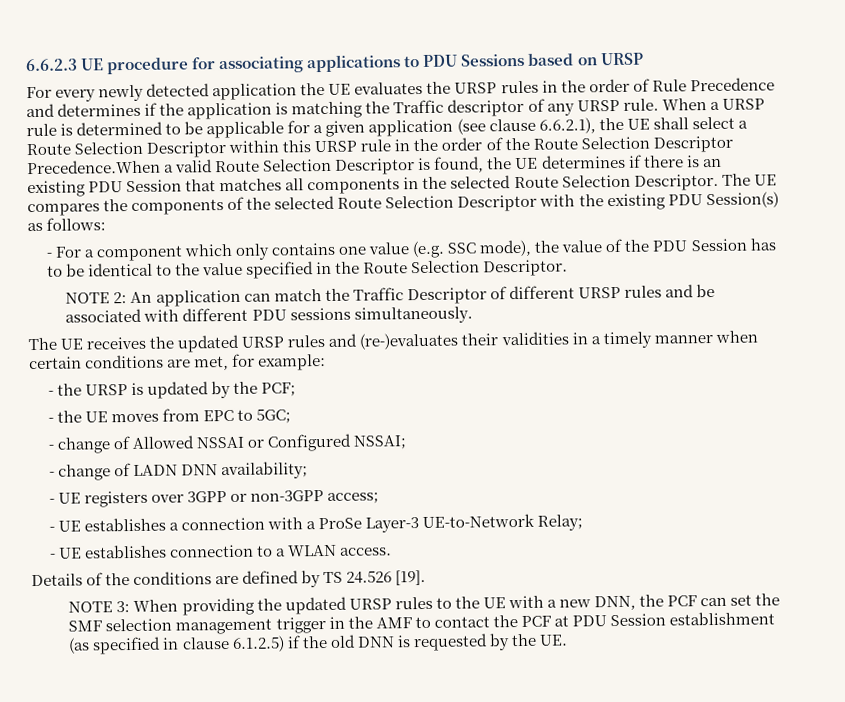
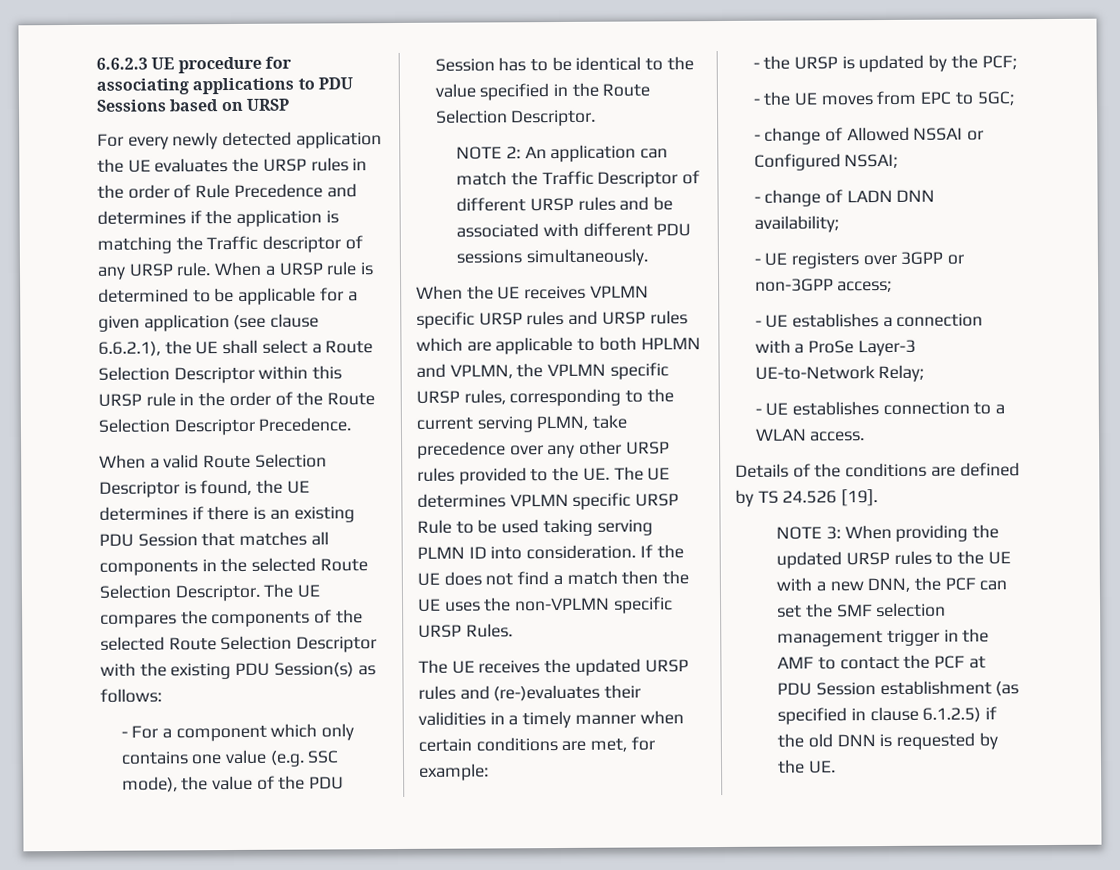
- When a URSP rule is determined to be applicable for a given application (see clause 6.6.2.1), the UE shall select a Route Selection Descriptor within this URSP rule in the order of the Route Selection Descriptor Precedence.When a valid Route Selection Descriptor is found, the UE determines if there is an existing PDU Session that matches all components in the selected Route Selection Descriptor.
+ When a URSP rule is determined to be applicable for a given application (see clause 6.6.2.1), the UE shall select a Route Selection Descriptor within this URSP rule in the order of the Route Selection Descriptor Precedence.
+ When a valid Route Selection Descriptor is found, the UE determines if there is an existing PDU Session that matches all components in the selected Route Selection Descriptor.
+ When the UE receives VPLMN specific URSP rules and URSP rules which are applicable to both HPLMN and VPLMN, the VPLMN specific URSP rules, corresponding to the current serving PLMN, take precedence over any other URSP rules provided to the UE. The UE determines VPLMN specific URSP Rule to be used taking serving PLMN ID into consideration. If the UE does not find a match then the UE uses the non-VPLMN specific URSP Rules.

